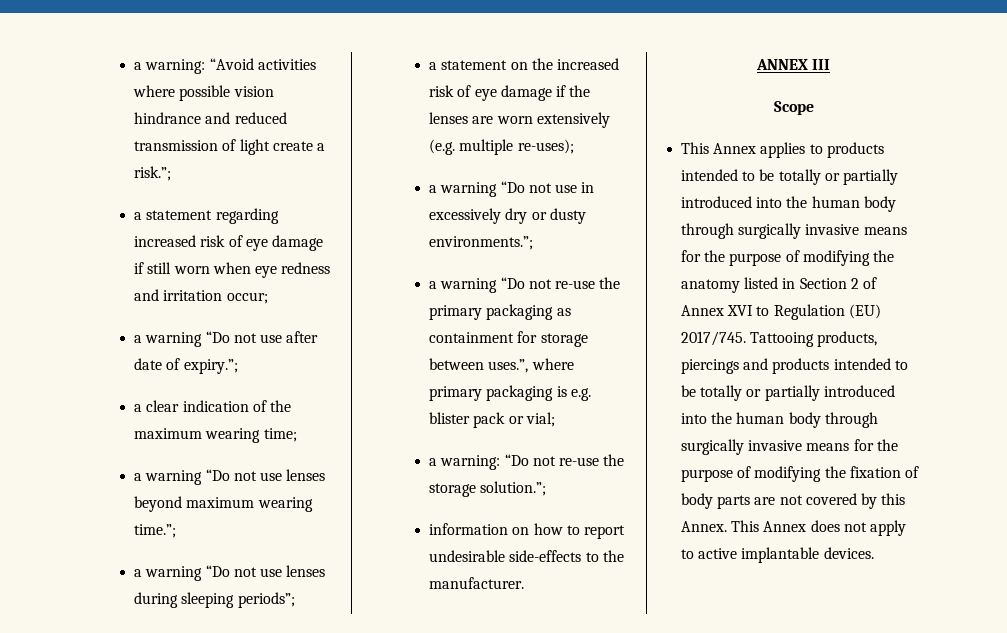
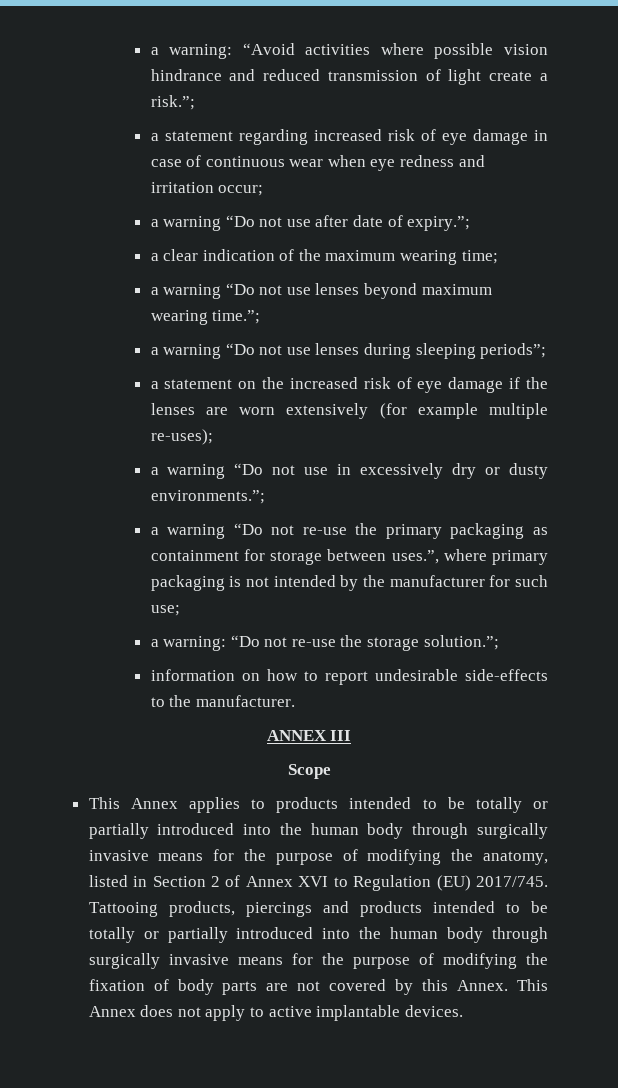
- a statement regarding increased risk of eye damage if still worn when eye redness and irritation occur;
+ a statement regarding increased risk of eye damage in case of continuous wear when eye redness and irritation occur;
- a statement on the increased risk of eye damage if the lenses are worn extensively (e.g. multiple re-uses);
+ a statement on the increased risk of eye damage if the lenses are worn extensively (for example multiple re-uses);
- a warning “Do not re-use the primary packaging as containment for storage between uses.”, where primary packaging is e.g. blister pack or vial;
+ a warning “Do not re-use the primary packaging as containment for storage between uses.”, where primary packaging is not intended by the manufacturer for such use;
- This Annex applies to products intended to be totally or partially introduced into the human body through surgically invasive means for the purpose of modifying the anatomy listed in Section 2 of Annex XVI to Regulation (EU) 2017/745.
+ This Annex applies to products intended to be totally or partially introduced into the human body through surgically invasive means for the purpose of modifying the anatomy, listed in Section 2 of Annex XVI to Regulation (EU) 2017/745.

